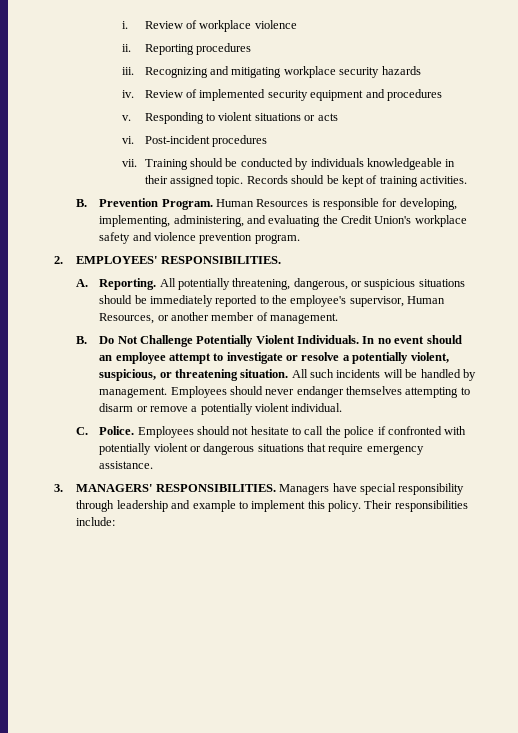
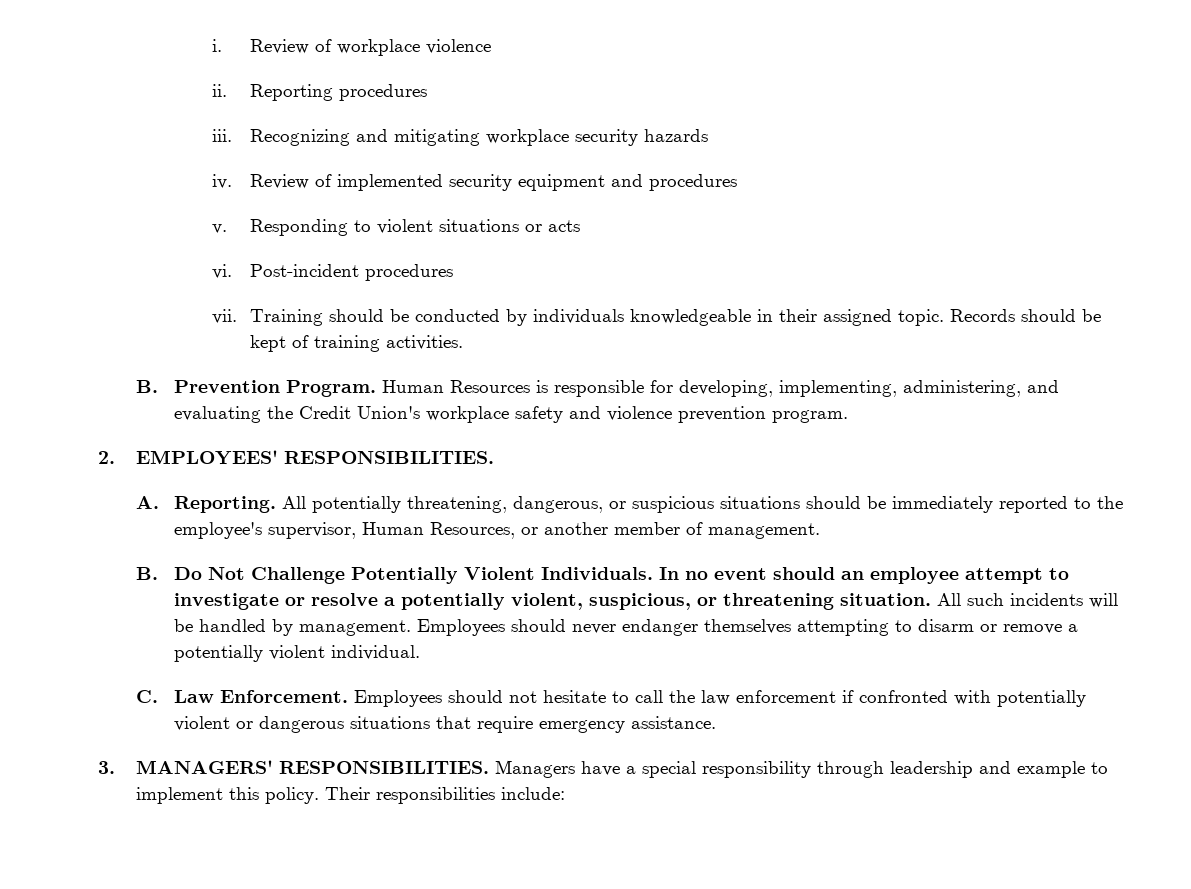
- C. Police.
+ C. Law Enforcement.
- Employees should not hesitate to call the police if confronted with potentially violent or dangerous situations that require emergency assistance.
+ Employees should not hesitate to call the law enforcement if confronted with potentially violent or dangerous situations that require emergency assistance.
- Managers have special responsibility through leadership and example to implement this policy.
+ Managers have a special responsibility through leadership and example to implement this policy.

